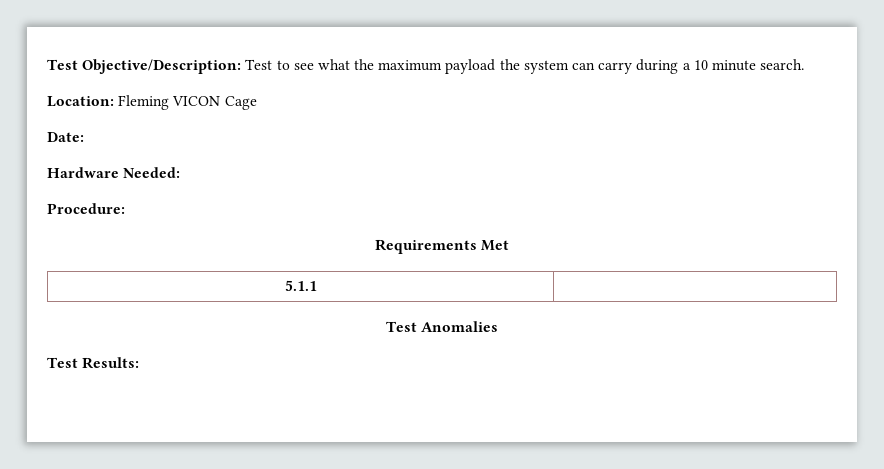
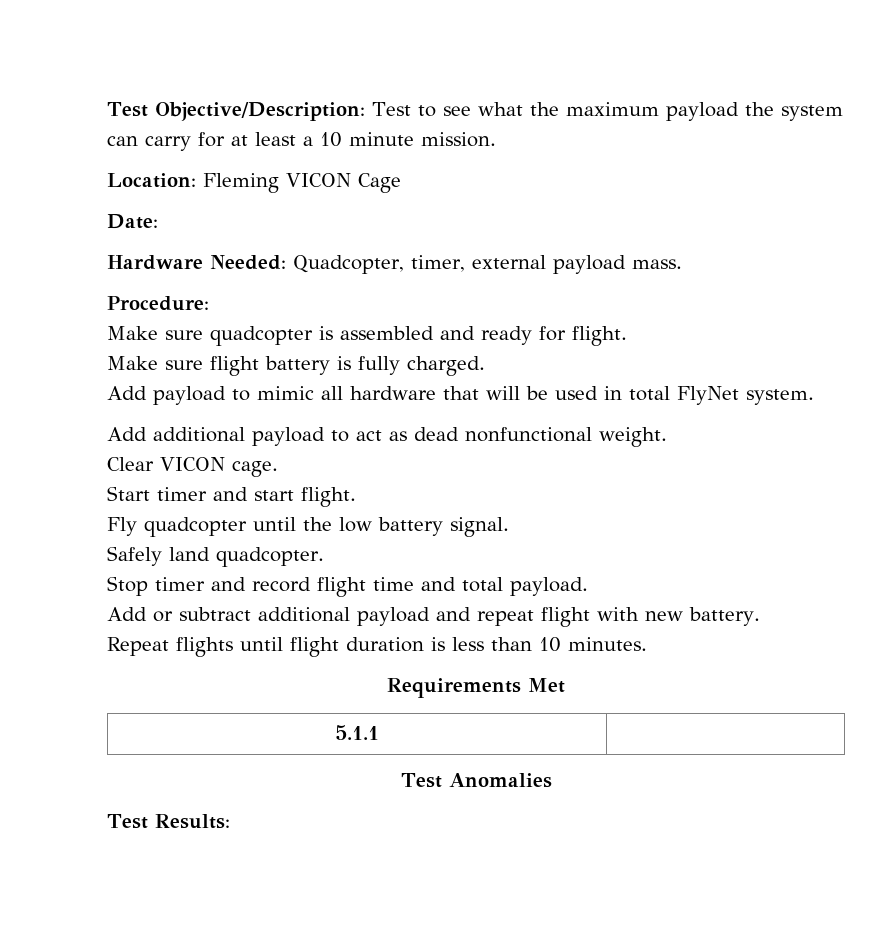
- Test Objective/Description: Test to see what the maximum payload the system can carry during a 10 minute search.
+ Test Objective/Description: Test to see what the maximum payload the system can carry for at least a 10 minute mission.
- Hardware Needed:
+ Hardware Needed: Quadcopter, timer, external payload mass.
  Procedure:
+ Make sure quadcopter is assembled and ready for flight.
+ Make sure flight battery is fully charged.
+ Add payload to mimic all hardware that will be used in total FlyNet system.
+ Add additional payload to act as dead nonfunctional weight.
+ Clear VICON cage.
+ Start timer and start flight.
+ Fly quadcopter until the low battery signal.
+ Safely land quadcopter.
+ Stop timer and record flight time and total payload.
+ Add or subtract additional payload and repeat flight with new battery.
+ Repeat flights until flight duration is less than 10 minutes.

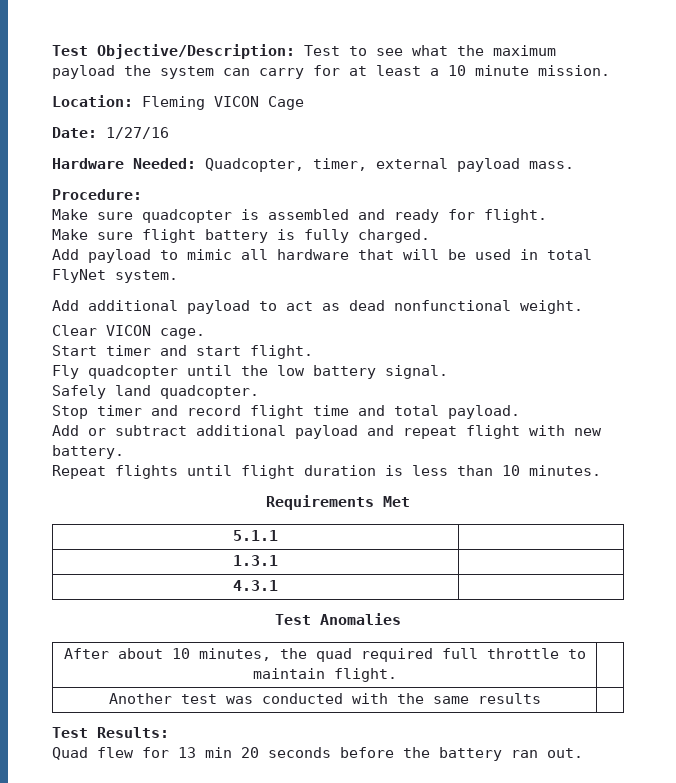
- Date:
+ Date: 1/27/16
+ 1.3.1 |
+ 4.3.1 |
+ After about 10 minutes, the quad required full throttle to maintain flight. |
+ Another test was conducted with the same results |
  Test Results:
+ Quad flew for 13 min 20 seconds before the battery ran out.

